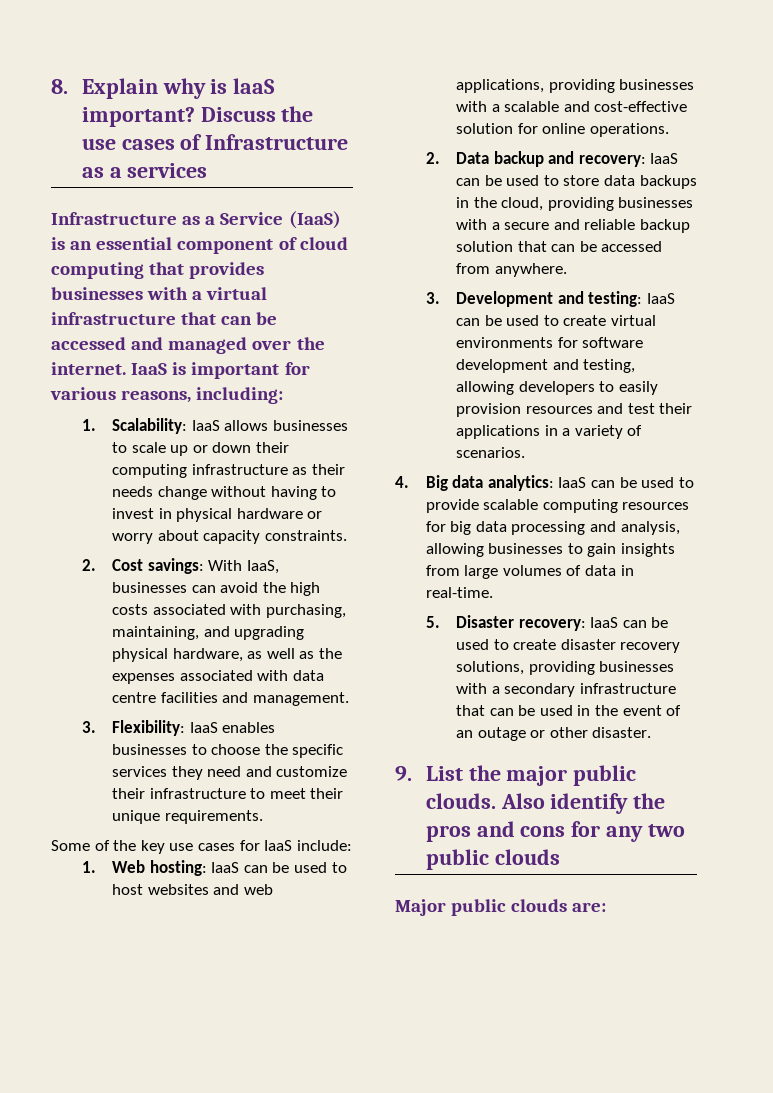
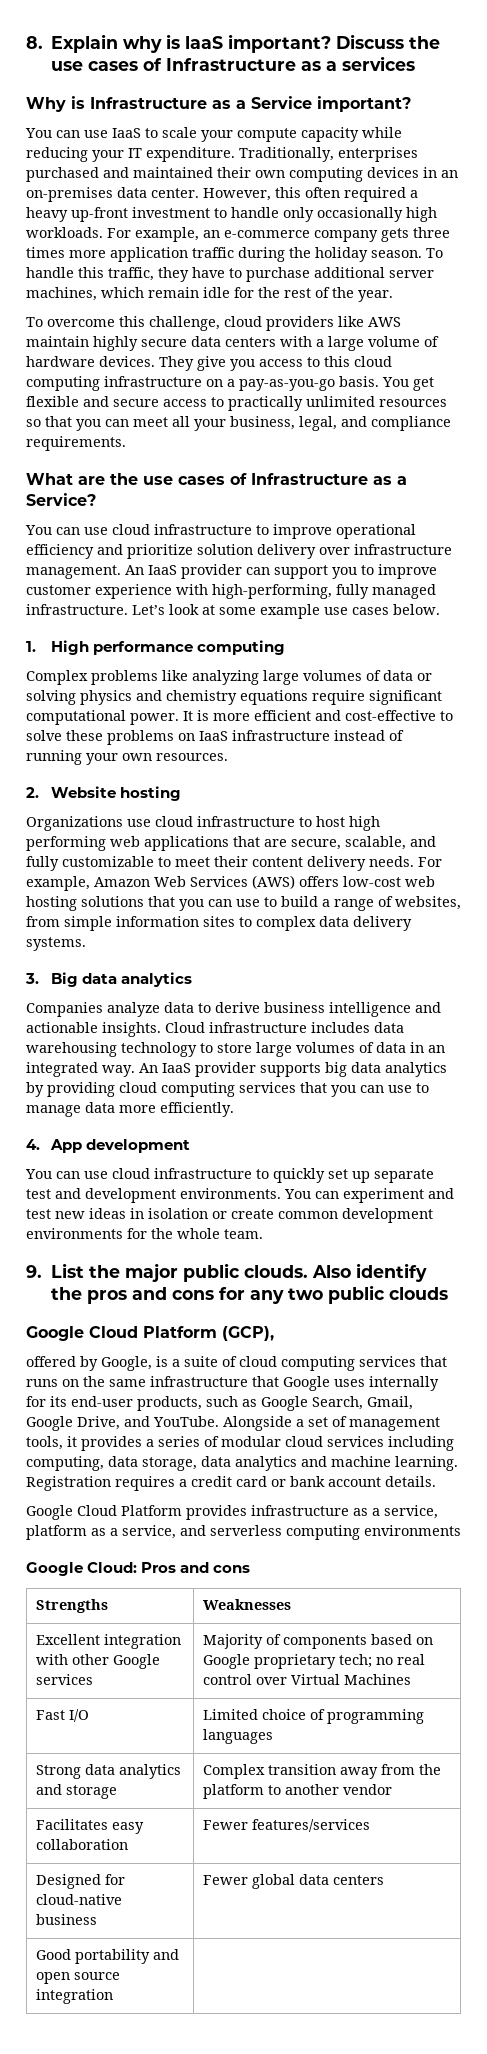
- Infrastructure as a Service (IaaS) is an essential component of cloud computing that provides businesses with a virtual infrastructure that can be accessed and managed over the internet. IaaS is important for various reasons, including:
- 1. Scalability: IaaS allows businesses to scale up or down their computing infrastructure as their needs change without having to invest in physical hardware or worry about capacity constraints.
- 2. Cost savings: With IaaS, businesses can avoid the high costs associated with purchasing, maintaining, and upgrading physical hardware, as well as the expenses associated with data centre facilities and management.
- 3. Flexibility: IaaS enables businesses to choose the specific services they need and customize their infrastructure to meet their unique requirements.
- Some of the key use cases for IaaS include:
- 1. Web hosting: IaaS can be used to host websites and web applications, providing businesses with a scalable and cost-effective solution for online operations.
- 2. Data backup and recovery: IaaS can be used to store data backups in the cloud, providing businesses with a secure and reliable backup solution that can be accessed from anywhere.
- 3. Development and testing: IaaS can be used to create virtual environments for software development and testing, allowing developers to easily provision resources and test their applications in a variety of scenarios.
- 4. Big data analytics: IaaS can be used to provide scalable computing resources for big data processing and analysis, allowing businesses to gain insights from large volumes of data in real-time.
- 5. Disaster recovery: IaaS can be used to create disaster recovery solutions, providing businesses with a secondary infrastructure that can be used in the event of an outage or other disaster.
+ Why is Infrastructure as a Service important?
+ You can use IaaS to scale your compute capacity while reducing your IT expenditure. Traditionally, enterprises purchased and maintained their own computing devices in an on-premises data center. However, this often required a heavy up-front investment to handle only occasionally high workloads. For example, an e-commerce company gets three times more application traffic during the holiday season. To handle this traffic, they have to purchase additional server machines, which remain idle for the rest of the year.
+ To overcome this challenge, cloud providers like AWS maintain highly secure data centers with a large volume of hardware devices. They give you access to this cloud computing infrastructure on a pay-as-you-go basis. You get flexible and secure access to practically unlimited resources so that you can meet all your business, legal, and compliance requirements.
+ What are the use cases of Infrastructure as a Service?
+ You can use cloud infrastructure to improve operational efficiency and prioritize solution delivery over infrastructure management. An IaaS provider can support you to improve customer experience with high-performing, fully managed infrastructure. Let’s look at some example use cases below.
+ 1. High performance computing
+ Complex problems like analyzing large volumes of data or solving physics and chemistry equations require significant computational power. It is more efficient and cost-effective to solve these problems on IaaS infrastructure instead of running your own resources.
+ 2. Website hosting
+ Organizations use cloud infrastructure to host high performing web applications that are secure, scalable, and fully customizable to meet their content delivery needs. For example, Amazon Web Services (AWS) offers low-cost web hosting solutions that you can use to build a range of websites, from simple information sites to complex data delivery systems.
+ 3. Big data analytics
+ Companies analyze data to derive business intelligence and actionable insights. Cloud infrastructure includes data warehousing technology to store large volumes of data in an integrated way. An IaaS provider supports big data analytics by providing cloud computing services that you can use to manage data more efficiently.
+ 4. App development
+ You can use cloud infrastructure to quickly set up separate test and development environments. You can experiment and test new ideas in isolation or create common development environments for the whole team.
- Major public clouds are:
+ Google Cloud Platform (GCP),
+ offered by Google, is a suite of cloud computing services that runs on the same infrastructure that Google uses internally for its end-user products, such as Google Search, Gmail, Google Drive, and YouTube. Alongside a set of management tools, it provides a series of modular cloud services including computing, data storage, data analytics and machine learning. Registration requires a credit card or bank account details.
+ Google Cloud Platform provides infrastructure as a service, platform as a service, and serverless computing environments
+ Google Cloud: Pros and cons
+ Strengths | Weaknesses
+ Excellent integration with other Google services | Majority of components based on Google proprietary tech; no real control over Virtual Machines
+ Fast I/O | Limited choice of programming languages
+ Strong data analytics and storage | Complex transition away from the platform to another vendor
+ Facilitates easy collaboration | Fewer features/services
+ Designed for cloud-native business | Fewer global data centers
+ Good portability and open source integration |

